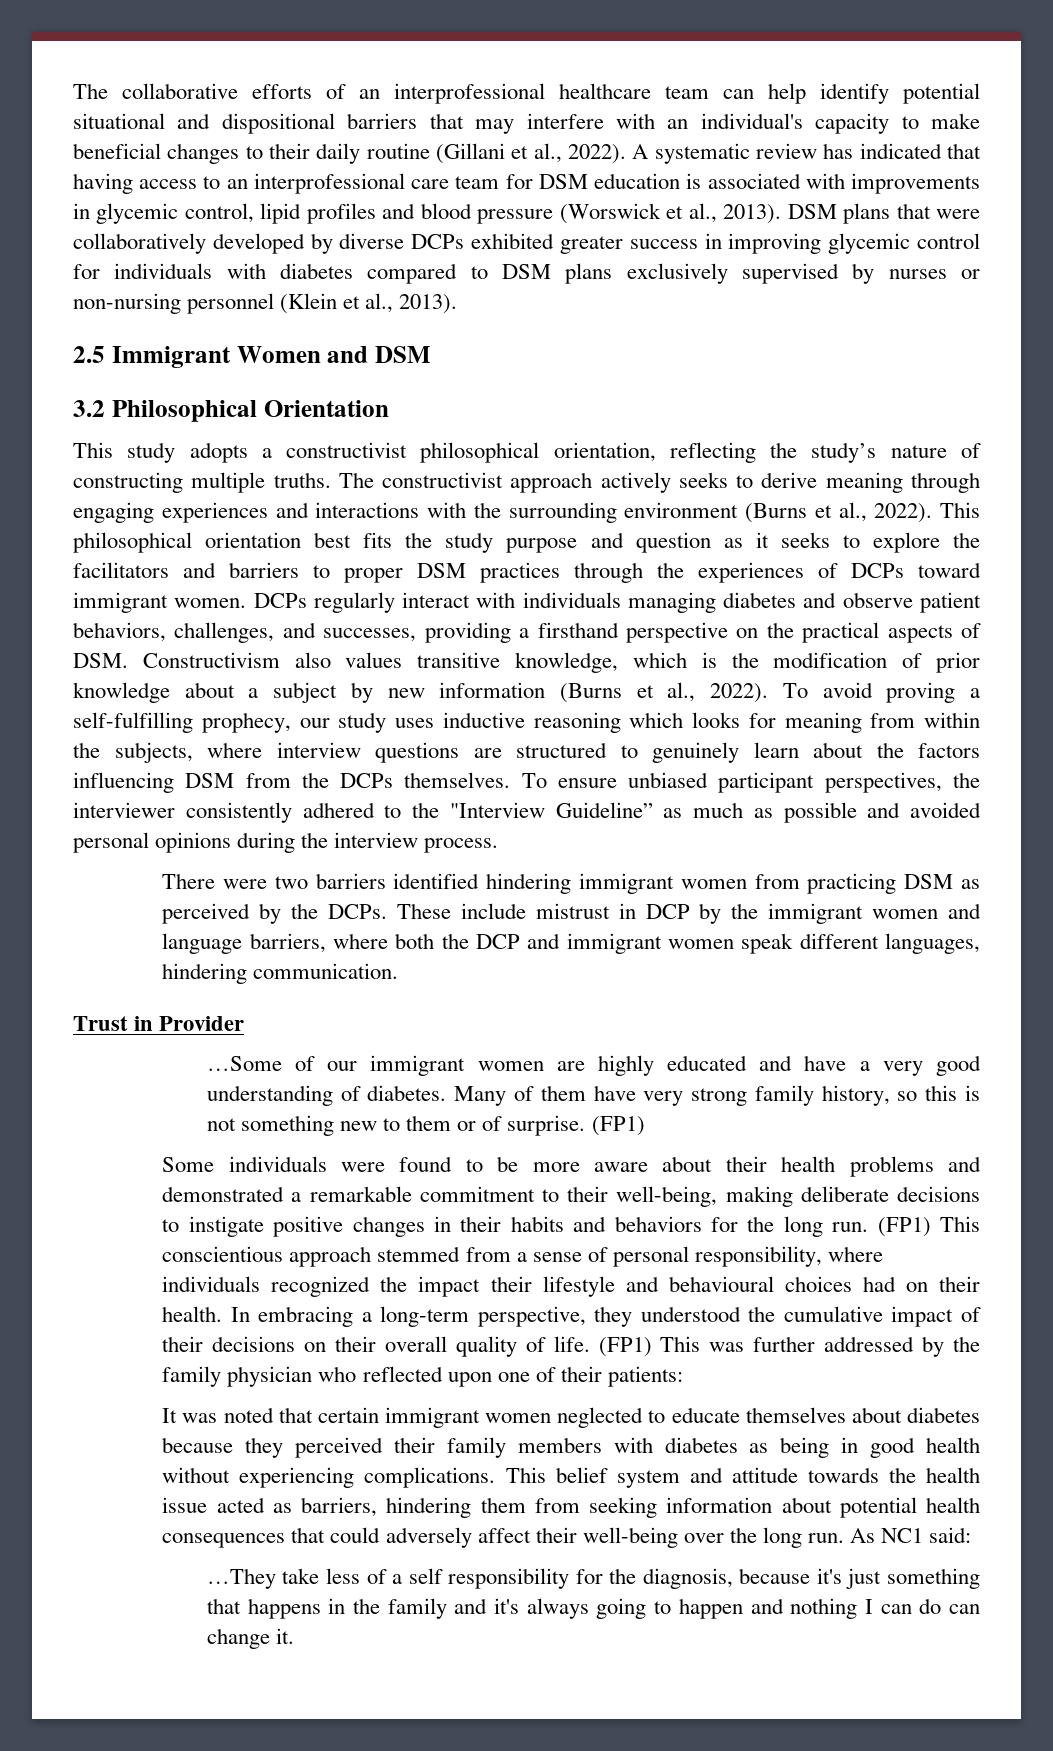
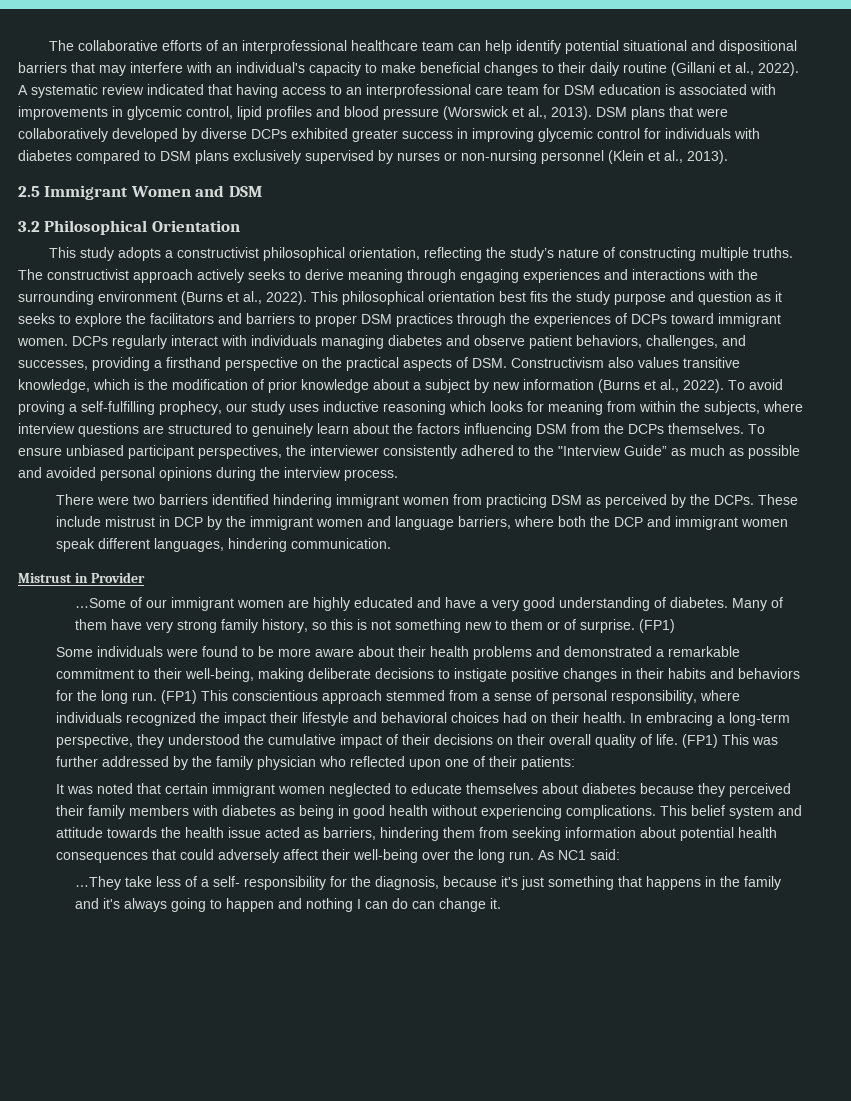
- A systematic review has indicated that having access to an interprofessional care team for DSM education is associated with improvements in glycemic control, lipid profiles and blood pressure (Worswick et al., 2013).
+ A systematic review indicated that having access to an interprofessional care team for DSM education is associated with improvements in glycemic control, lipid profiles and blood pressure (Worswick et al., 2013).
- To ensure unbiased participant perspectives, the interviewer consistently adhered to the "Interview Guideline” as much as possible and avoided personal opinions during the interview process.
+ To ensure unbiased participant perspectives, the interviewer consistently adhered to the "Interview Guide” as much as possible and avoided personal opinions during the interview process.
- Trust in Provider
+ Mistrust in Provider
- (FP1) This conscientious approach stemmed from a sense of personal responsibility, where individuals recognized the impact their lifestyle and behavioural choices had on their health.
+ (FP1) This conscientious approach stemmed from a sense of personal responsibility, where individuals recognized the impact their lifestyle and behavioral choices had on their health.
- …They take less of a self responsibility for the diagnosis, because it's just something that happens in the family and it's always going to happen and nothing I can do can change it.
+ …They take less of a self- responsibility for the diagnosis, because it's just something that happens in the family and it's always going to happen and nothing I can do can change it.

